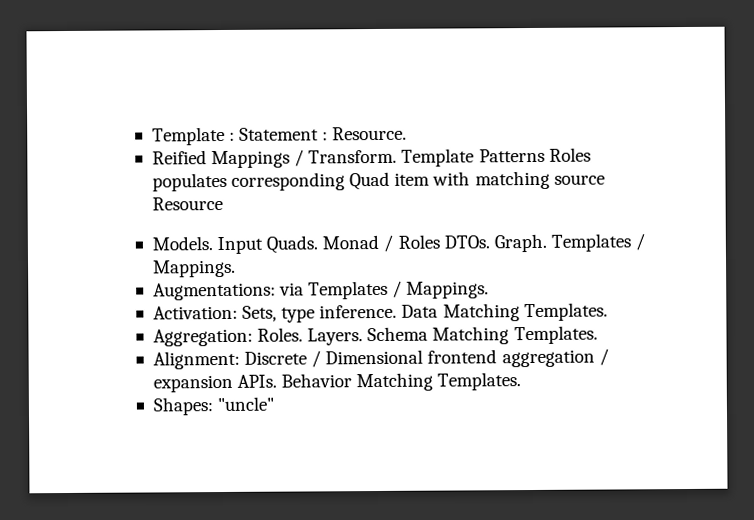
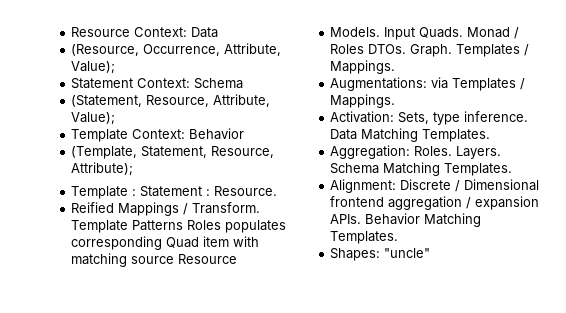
+ Resource Context: Data
+ (Resource, Occurrence, Attribute, Value);
+ Statement Context: Schema
+ (Statement, Resource, Attribute, Value);
+ Template Context: Behavior
+ (Template, Statement, Resource, Attribute);

